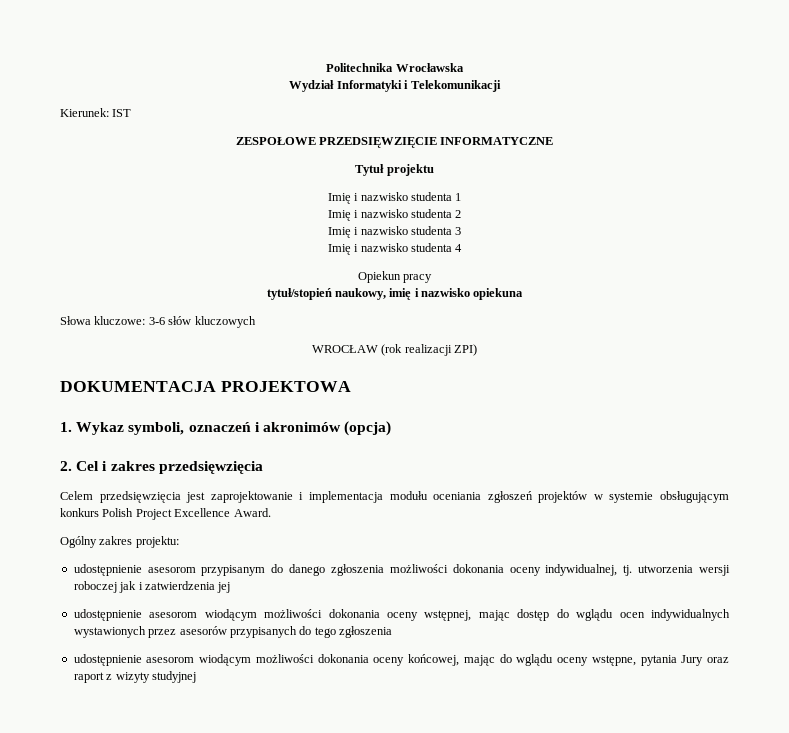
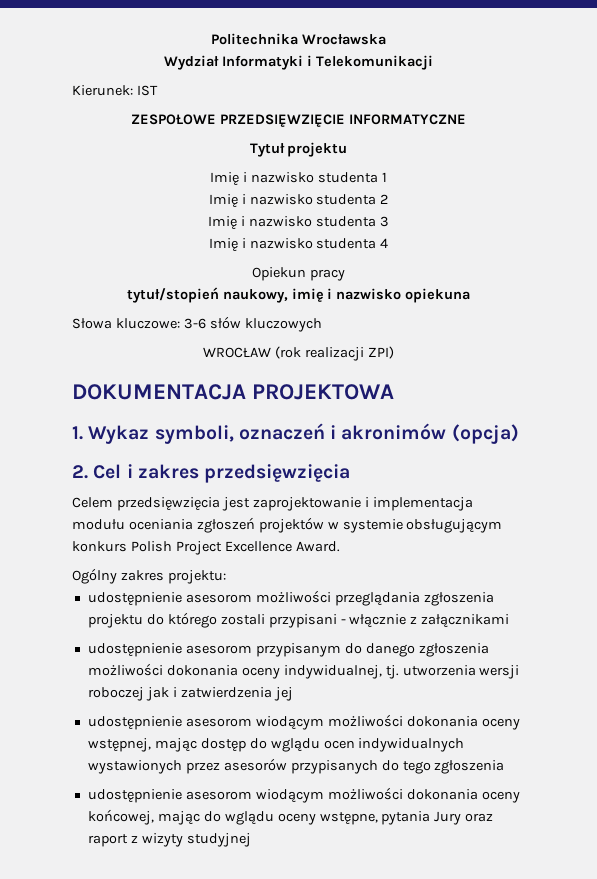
+ udostępnienie asesorom możliwości przeglądania zgłoszenia projektu do którego zostali przypisani - włącznie z załącznikami

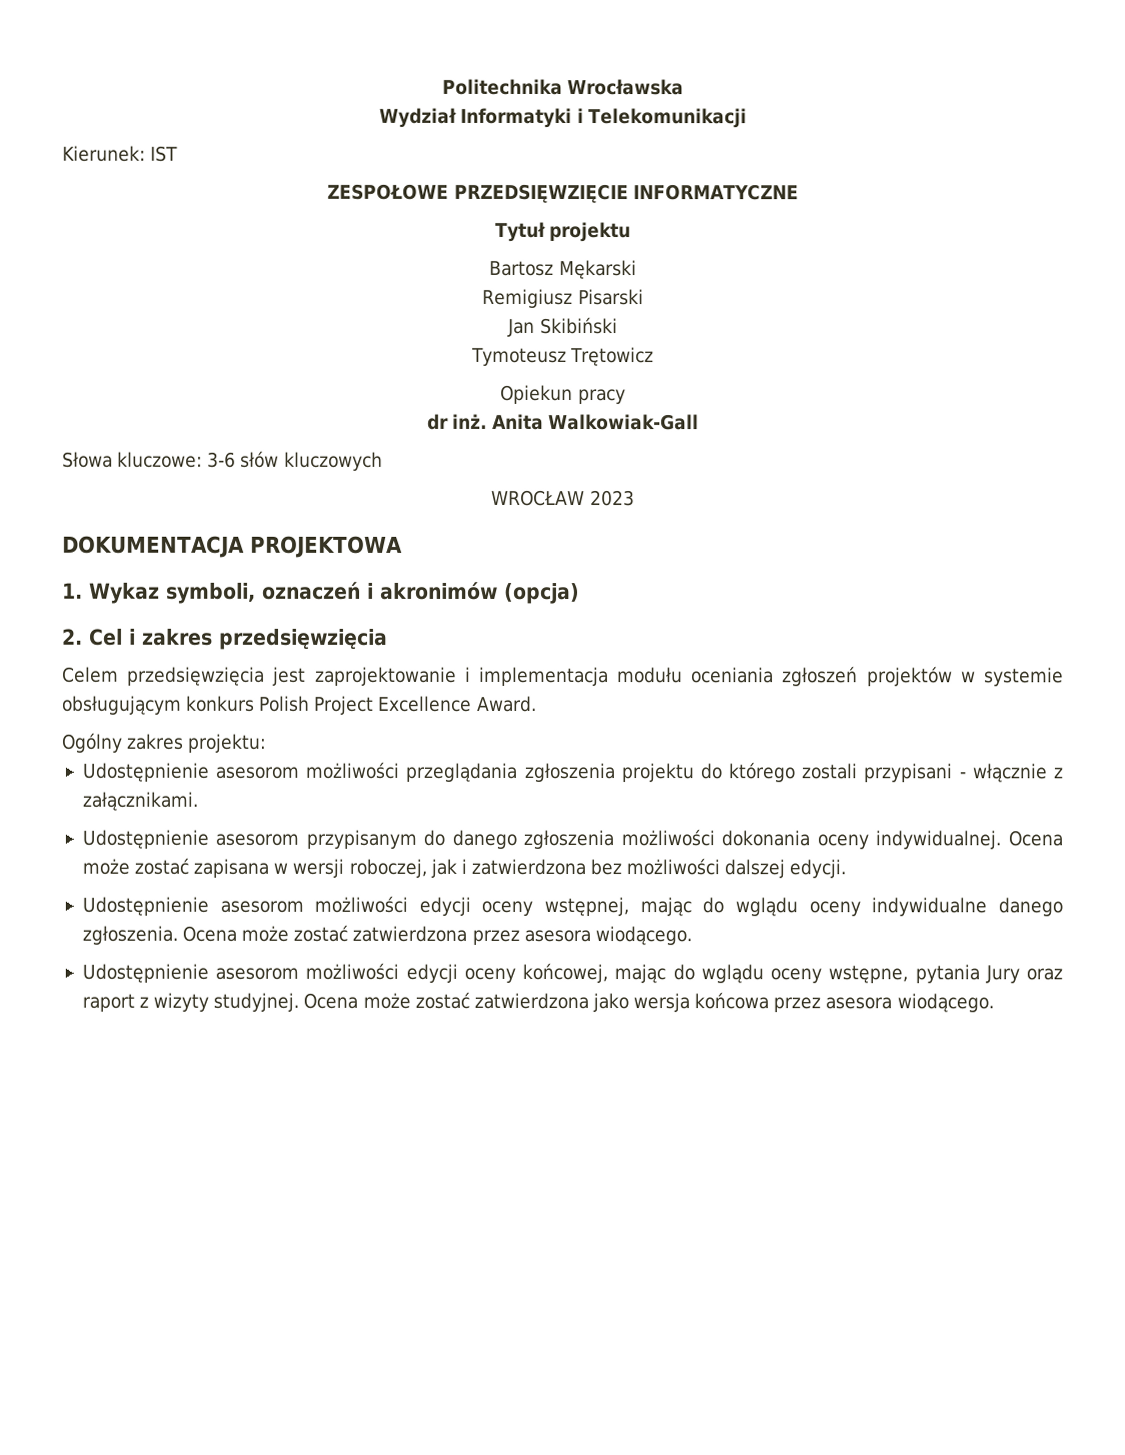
- Imię i nazwisko studenta 1
- Imię i nazwisko studenta 2
- Imię i nazwisko studenta 3
- Imię i nazwisko studenta 4
+ Bartosz Mękarski
+ Remigiusz Pisarski
+ Jan Skibiński
+ Tymoteusz Trętowicz
  Opiekun pracy
- tytuł/stopień naukowy, imię i nazwisko opiekuna
+ dr inż. Anita Walkowiak-Gall
- WROCŁAW (rok realizacji ZPI)
+ WROCŁAW 2023
- udostępnienie asesorom możliwości przeglądania zgłoszenia projektu do którego zostali przypisani - włącznie z załącznikami
- udostępnienie asesorom przypisanym do danego zgłoszenia możliwości dokonania oceny indywidualnej, tj. utworzenia wersji roboczej jak i zatwierdzenia jej
- udostępnienie asesorom wiodącym możliwości dokonania oceny wstępnej, mając dostęp do wglądu ocen indywidualnych wystawionych przez asesorów przypisanych do tego zgłoszenia
- udostępnienie asesorom wiodącym możliwości dokonania oceny końcowej, mając do wglądu oceny wstępne, pytania Jury oraz raport z wizyty studyjnej
+ Udostępnienie asesorom możliwości przeglądania zgłoszenia projektu do którego zostali przypisani - włącznie z załącznikami.
+ Udostępnienie asesorom przypisanym do danego zgłoszenia możliwości dokonania oceny indywidualnej. Ocena może zostać zapisana w wersji roboczej, jak i zatwierdzona bez możliwości dalszej edycji.
+ Udostępnienie asesorom możliwości edycji oceny wstępnej, mając do wglądu oceny indywidualne danego zgłoszenia. Ocena może zostać zatwierdzona przez asesora wiodącego.
+ Udostępnienie asesorom możliwości edycji oceny końcowej, mając do wglądu oceny wstępne, pytania Jury oraz raport z wizyty studyjnej. Ocena może zostać zatwierdzona jako wersja końcowa przez asesora wiodącego.

